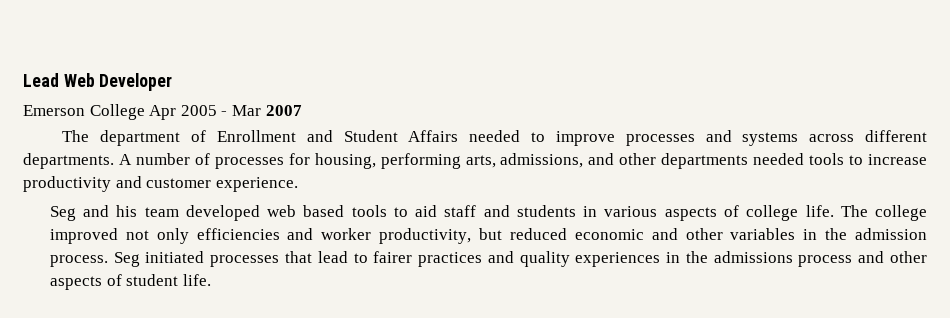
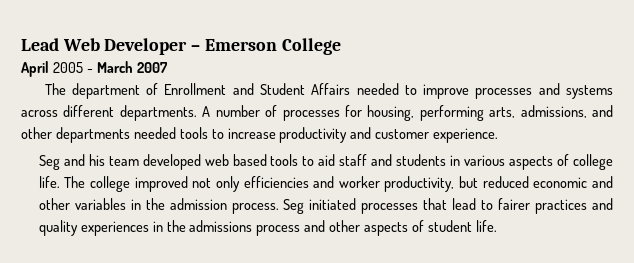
- Lead Web Developer
- Emerson College Apr 2005 - Mar 2007
+ Lead Web Developer – Emerson College
+ April 2005 - March 2007

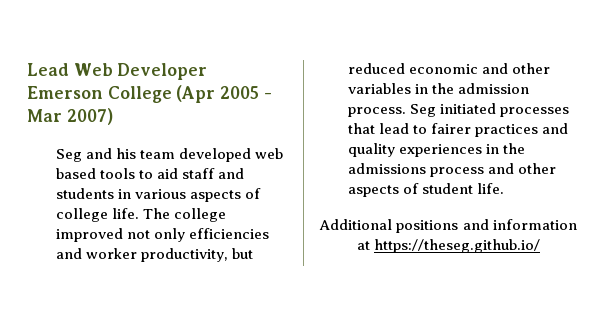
- Lead Web Developer – Emerson College
- April 2005 - March 2007
- The department of Enrollment and Student Affairs needed to improve processes and systems across different departments. A number of processes for housing, performing arts, admissions, and other departments needed tools to increase productivity and customer experience.
+ Lead Web Developer Emerson College (Apr 2005 - Mar 2007)
+ Additional positions and information at https://theseg.github.io/

